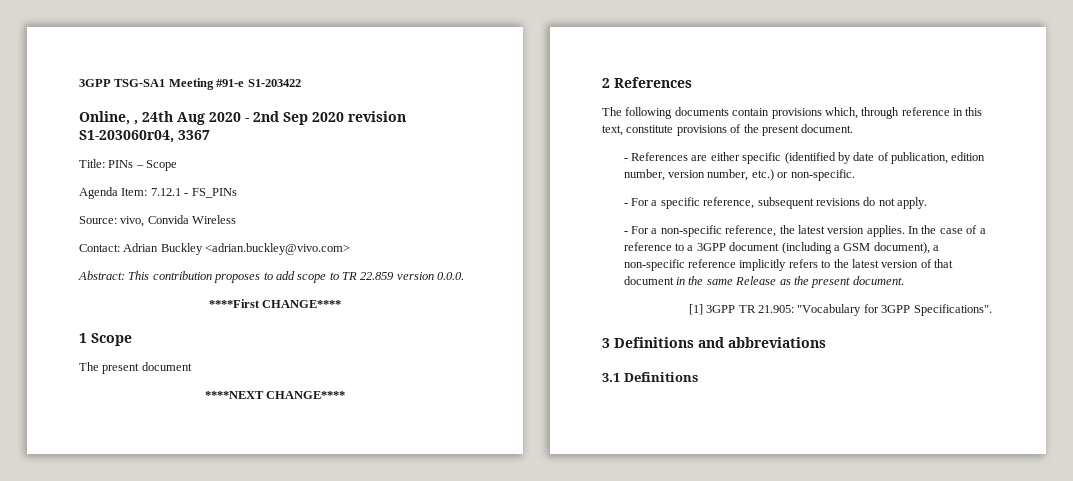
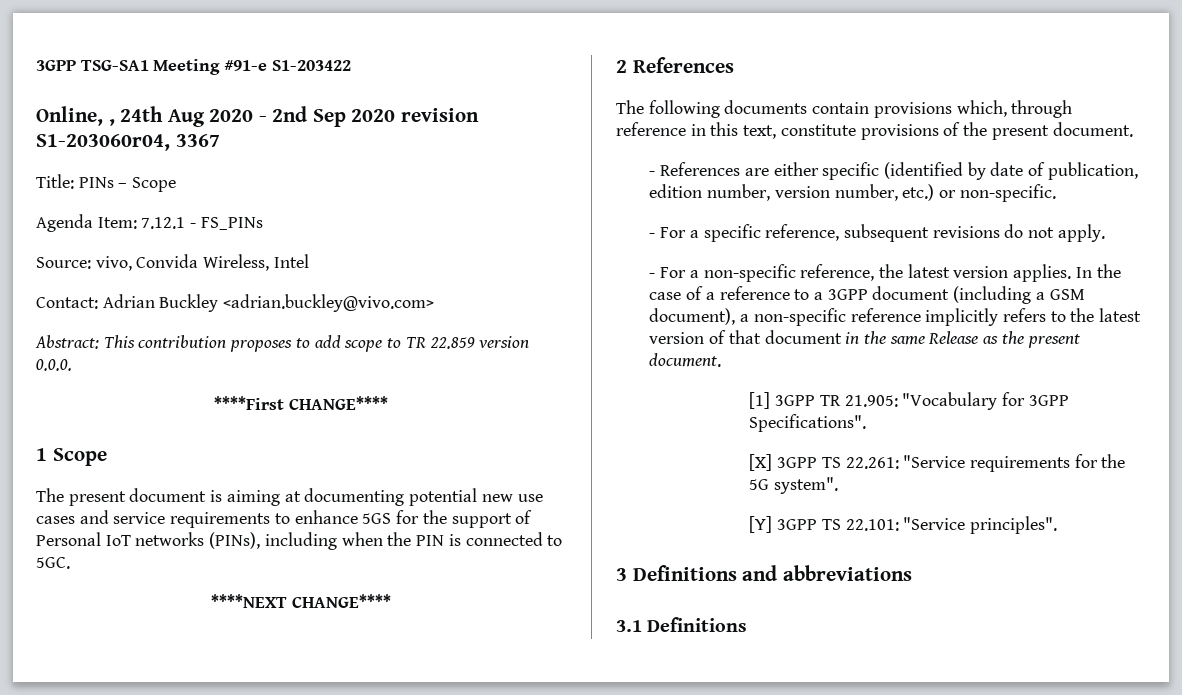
- Source: vivo, Convida Wireless
+ Source: vivo, Convida Wireless, Intel
- The present document
+ The present document is aiming at documenting potential new use cases and service requirements to enhance 5GS for the support of Personal IoT networks (PINs), including when the PIN is connected to 5GC.
+ [X] 3GPP TS 22.261: "Service requirements for the 5G system".
+ [Y] 3GPP TS 22.101: "Service principles".

